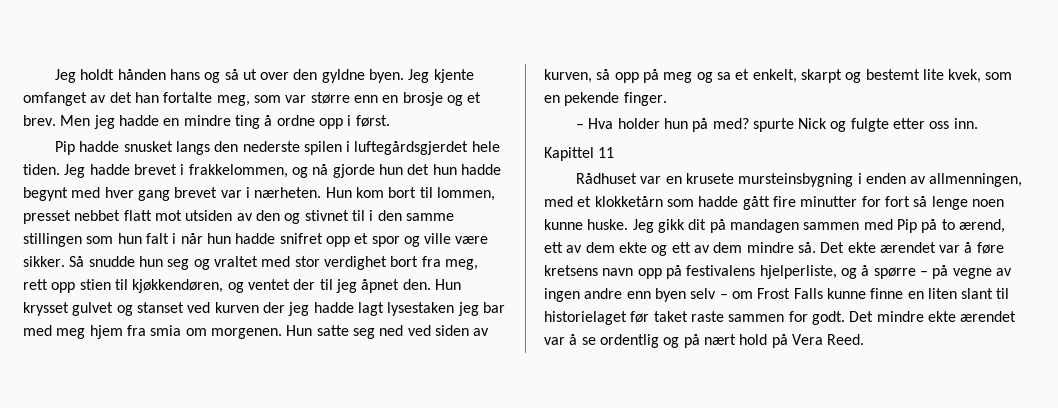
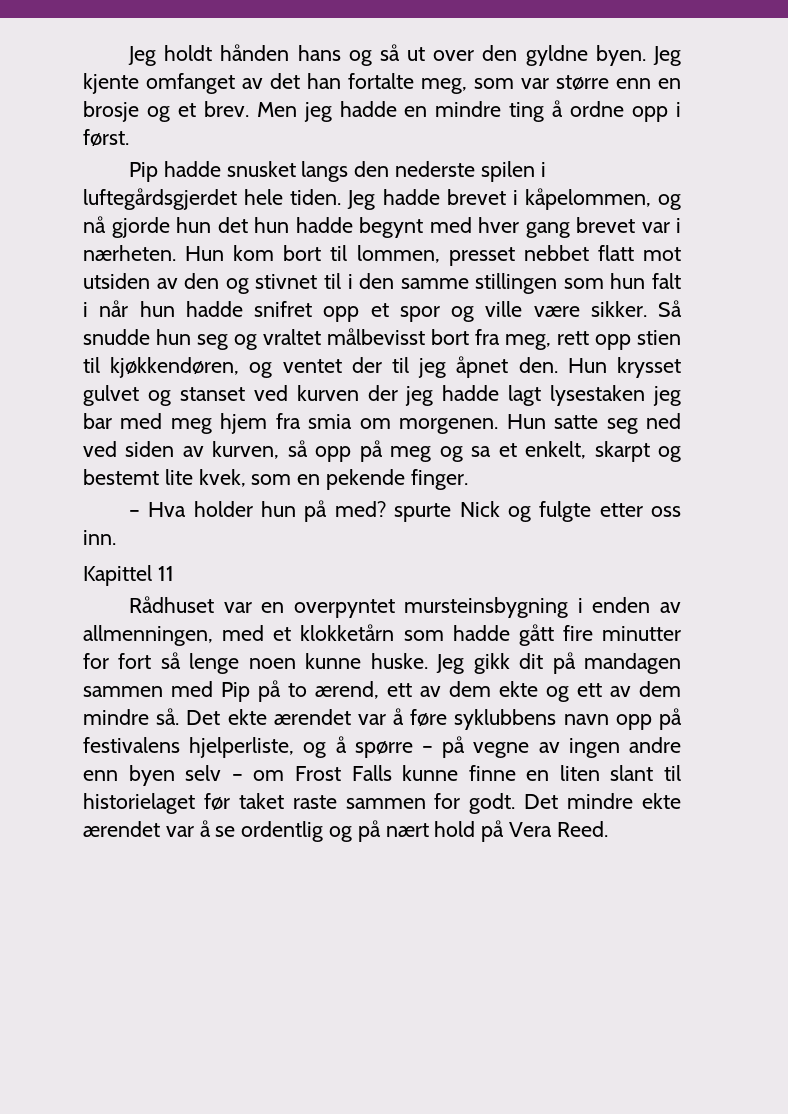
- Jeg hadde brevet i frakkelommen, og nå gjorde hun det hun hadde begynt med hver gang brevet var i nærheten.
+ Jeg hadde brevet i kåpelommen, og nå gjorde hun det hun hadde begynt med hver gang brevet var i nærheten.
- Så snudde hun seg og vraltet med stor verdighet bort fra meg, rett opp stien til kjøkkendøren, og ventet der til jeg åpnet den.
+ Så snudde hun seg og vraltet målbevisst bort fra meg, rett opp stien til kjøkkendøren, og ventet der til jeg åpnet den.
- Rådhuset var en krusete mursteinsbygning i enden av allmenningen, med et klokketårn som hadde gått fire minutter for fort så lenge noen kunne huske.
+ Rådhuset var en overpyntet mursteinsbygning i enden av allmenningen, med et klokketårn som hadde gått fire minutter for fort så lenge noen kunne huske.
- Det ekte ærendet var å føre kretsens navn opp på festivalens hjelperliste, og å spørre – på vegne av ingen andre enn byen selv – om Frost Falls kunne finne en liten slant til historielaget før taket raste sammen for godt.
+ Det ekte ærendet var å føre syklubbens navn opp på festivalens hjelperliste, og å spørre – på vegne av ingen andre enn byen selv – om Frost Falls kunne finne en liten slant til historielaget før taket raste sammen for godt.

